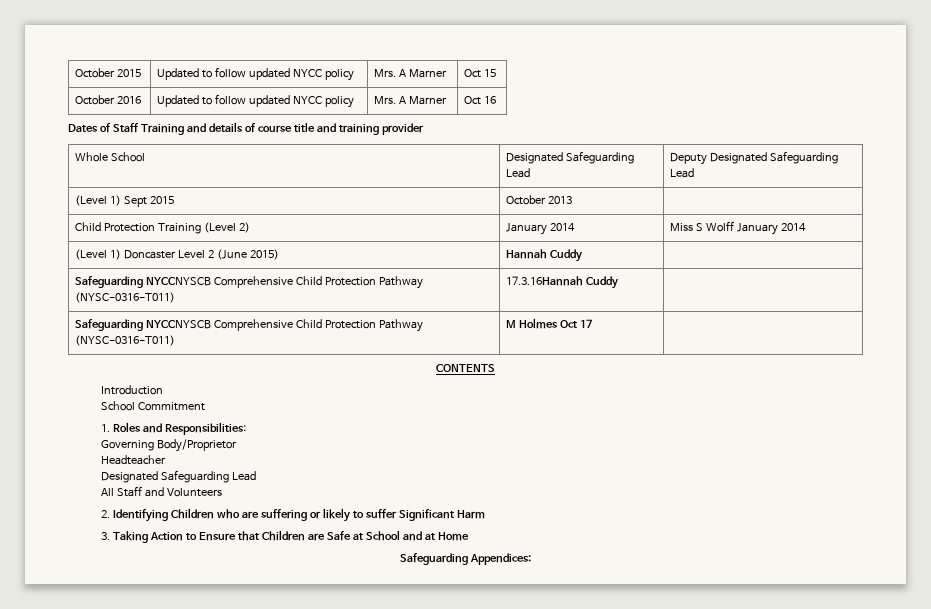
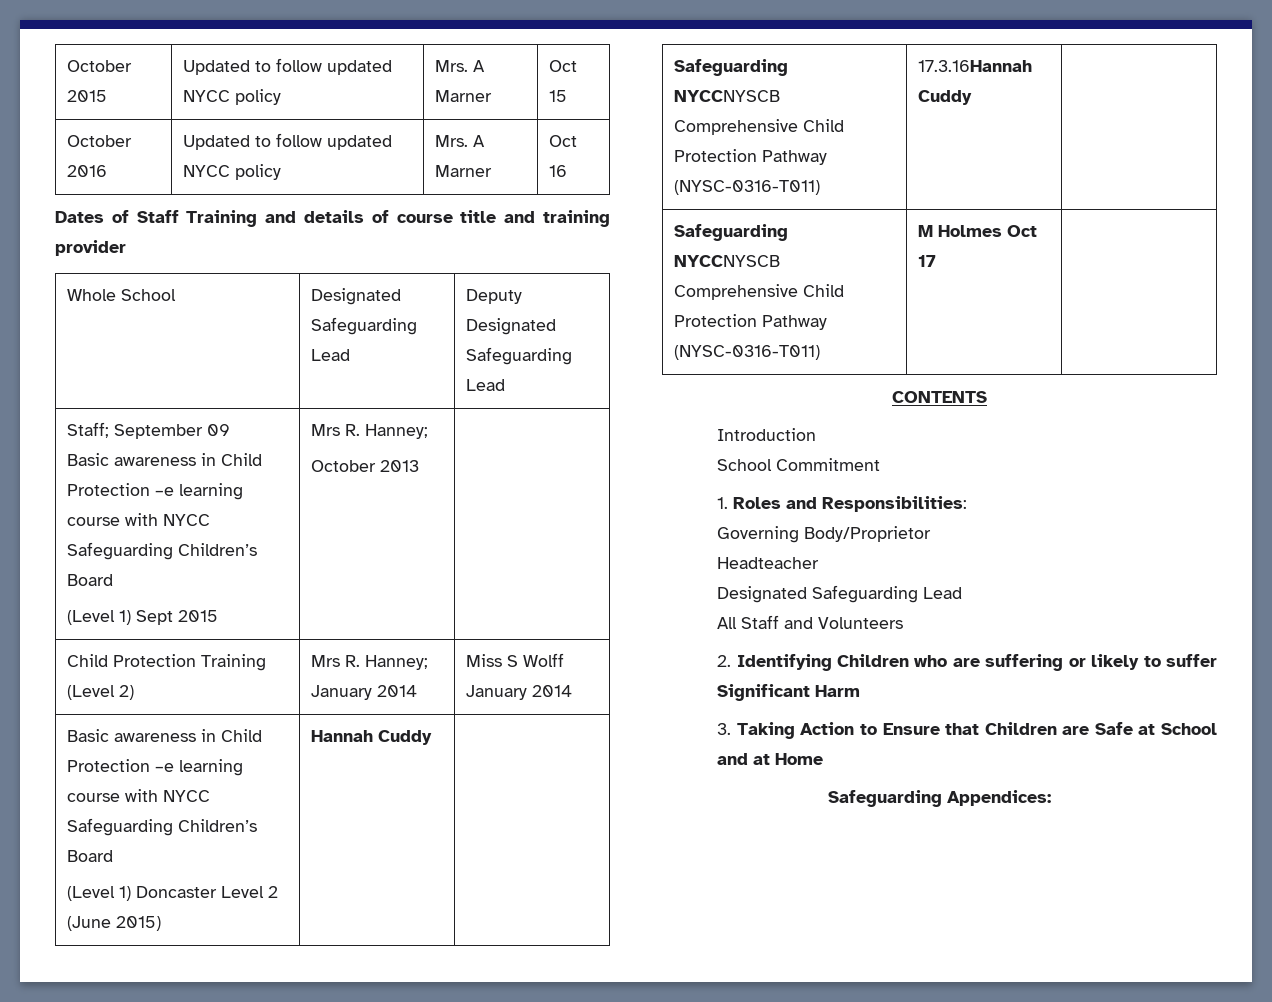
- (Level 1) Sept 2015 | October 2013 |
+ Staff; September 09
+ Basic awareness in Child Protection –e learning course with NYCC Safeguarding Children’s Board
+ (Level 1) Sept 2015 | Mrs R. Hanney;
+ October 2013 |
- Child Protection Training (Level 2) | January 2014 | Miss S Wolff January 2014
+ Child Protection Training (Level 2) | Mrs R. Hanney; January 2014 | Miss S Wolff January 2014
+ Basic awareness in Child Protection –e learning course with NYCC Safeguarding Children’s Board

